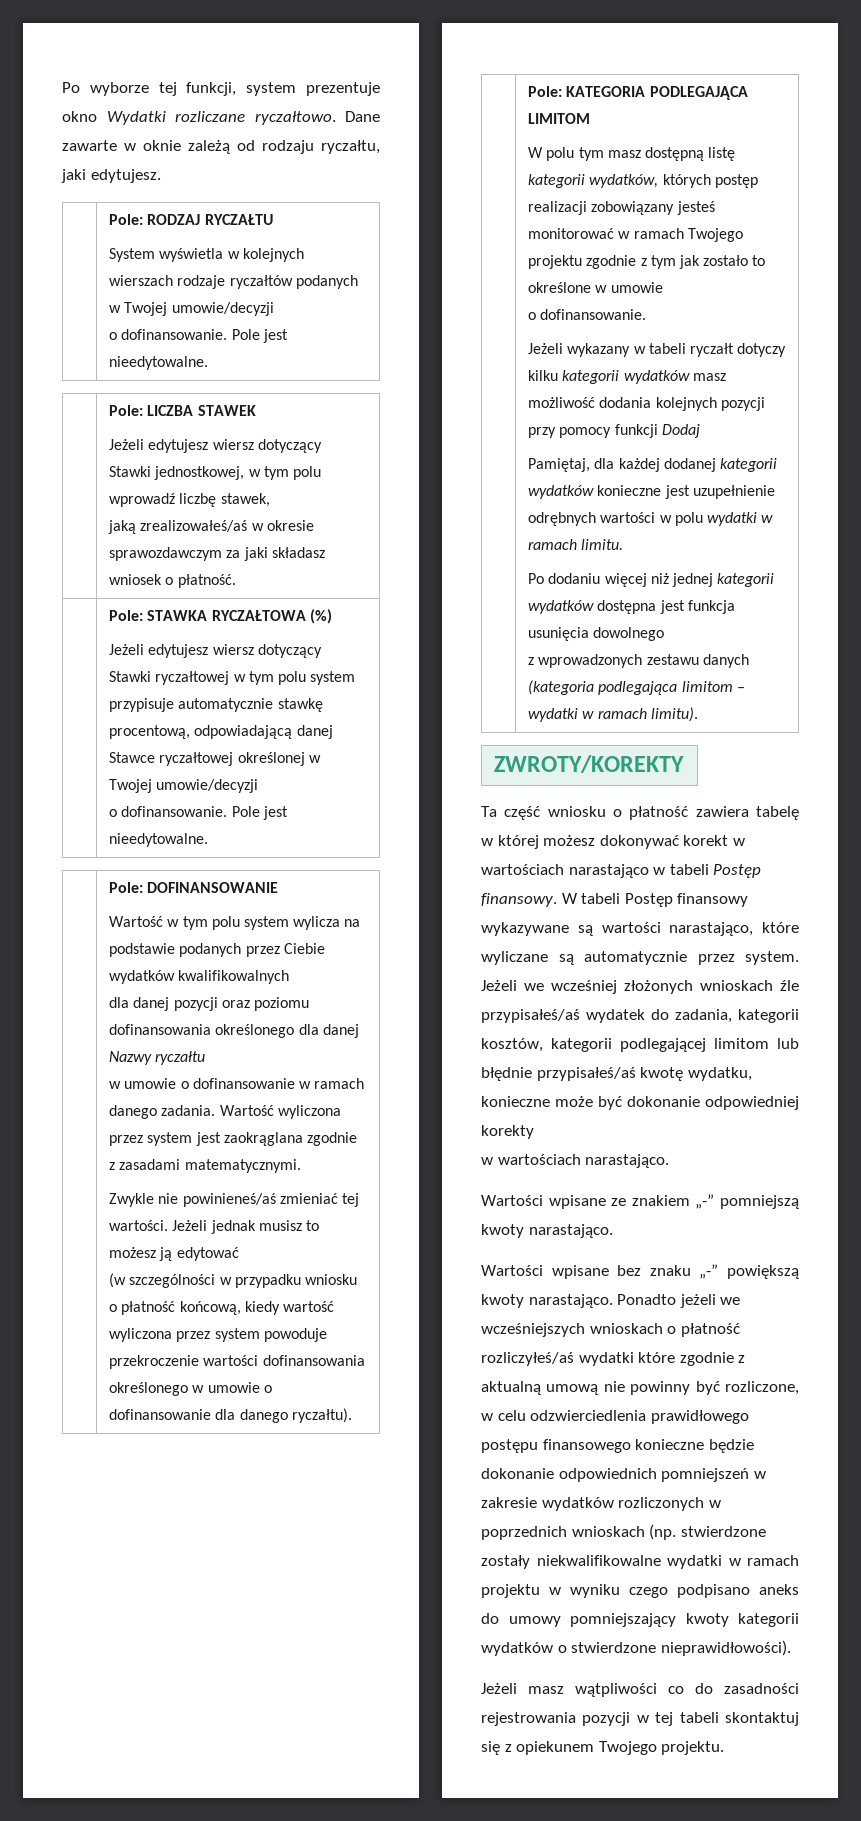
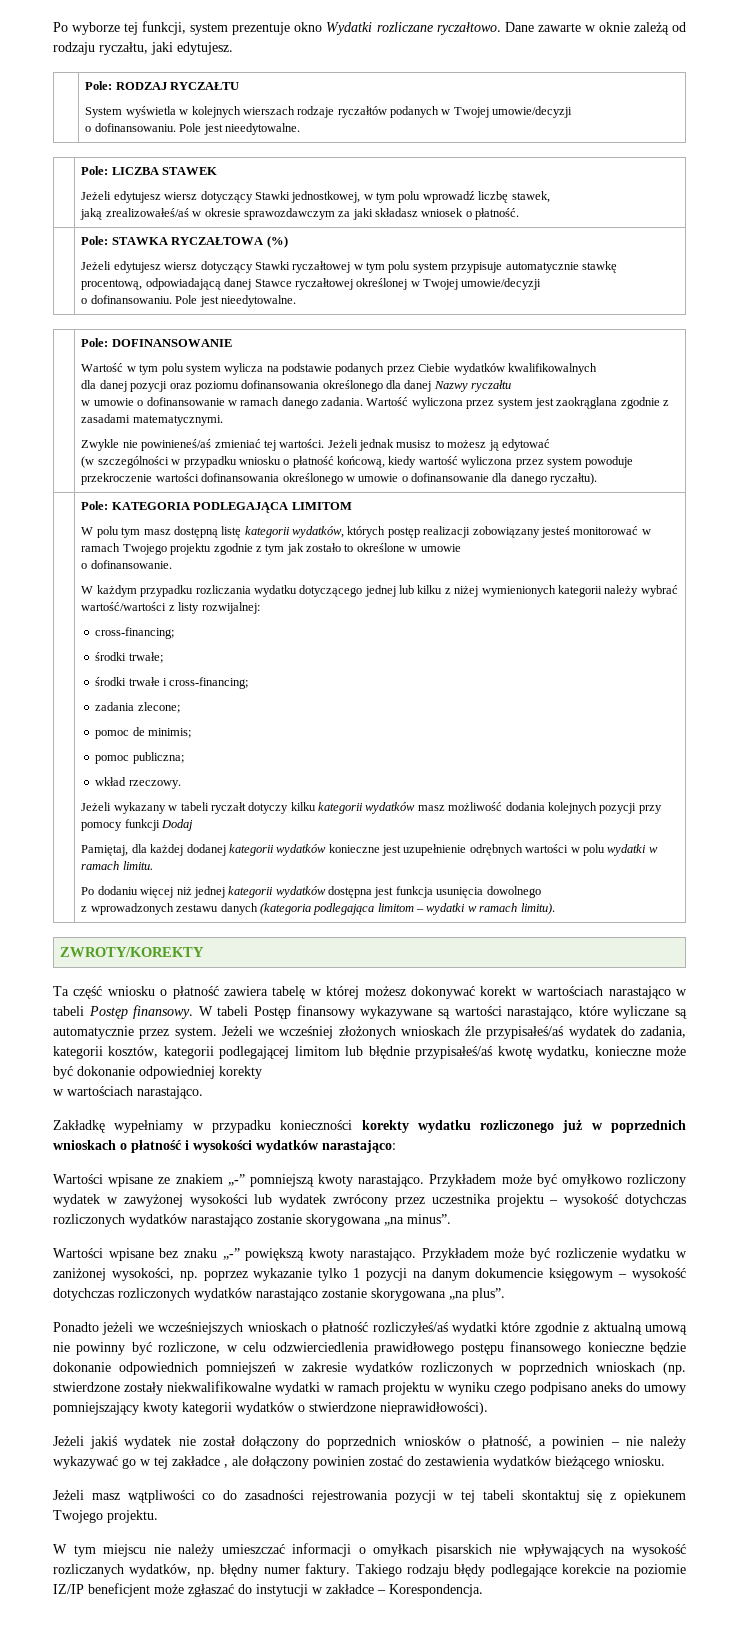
  | Pole: RODZAJ RYCZAŁTU
  System wyświetla w kolejnych wierszach rodzaje ryczałtów podanych w Twojej umowie/decyzji
- o dofinansowanie. Pole jest nieedytowalne.
+ o dofinansowaniu. Pole jest nieedytowalne.
  | Pole: STAWKA RYCZAŁTOWA (%)
  Jeżeli edytujesz wiersz dotyczący Stawki ryczałtowej w tym polu system przypisuje automatycznie stawkę procentową, odpowiadającą danej Stawce ryczałtowej określonej w Twojej umowie/decyzji
- o dofinansowanie. Pole jest nieedytowalne.
+ o dofinansowaniu. Pole jest nieedytowalne.
+ W każdym przypadku rozliczania wydatku dotyczącego jednej lub kilku z niżej wymienionych kategorii należy wybrać wartość/wartości z listy rozwijalnej:
+ cross-financing;
+ środki trwałe;
+ środki trwałe i cross-financing;
+ zadania zlecone;
+ pomoc de minimis;
+ pomoc publiczna;
+ wkład rzeczowy.
+ Zakładkę wypełniamy w przypadku konieczności korekty wydatku rozliczonego już w poprzednich wnioskach o płatność i wysokości wydatków narastająco:
+ Przykładem może być omyłkowo rozliczony wydatek w zawyżonej wysokości lub wydatek zwrócony przez uczestnika projektu – wysokość dotychczas rozliczonych wydatków narastająco zostanie skorygowana „na minus”.
- Wartości wpisane bez znaku „-” powiększą kwoty narastająco. Ponadto jeżeli we wcześniejszych wnioskach o płatność rozliczyłeś/aś wydatki które zgodnie z aktualną umową nie powinny być rozliczone, w celu odzwierciedlenia prawidłowego postępu finansowego konieczne będzie dokonanie odpowiednich pomniejszeń w zakresie wydatków rozliczonych w poprzednich wnioskach (np. stwierdzone zostały niekwalifikowalne wydatki w ramach projektu w wyniku czego podpisano aneks do umowy pomniejszający kwoty kategorii wydatków o stwierdzone nieprawidłowości).
+ Wartości wpisane bez znaku „-” powiększą kwoty narastająco. Przykładem może być rozliczenie wydatku w zaniżonej wysokości, np. poprzez wykazanie tylko 1 pozycji na danym dokumencie księgowym – wysokość dotychczas rozliczonych wydatków narastająco zostanie skorygowana „na plus”.
+ Ponadto jeżeli we wcześniejszych wnioskach o płatność rozliczyłeś/aś wydatki które zgodnie z aktualną umową nie powinny być rozliczone, w celu odzwierciedlenia prawidłowego postępu finansowego konieczne będzie dokonanie odpowiednich pomniejszeń w zakresie wydatków rozliczonych w poprzednich wnioskach (np. stwierdzone zostały niekwalifikowalne wydatki w ramach projektu w wyniku czego podpisano aneks do umowy pomniejszający kwoty kategorii wydatków o stwierdzone nieprawidłowości).
+ Jeżeli jakiś wydatek nie został dołączony do poprzednich wniosków o płatność, a powinien – nie należy wykazywać go w tej zakładce , ale dołączony powinien zostać do zestawienia wydatków bieżącego wniosku.
+ W tym miejscu nie należy umieszczać informacji o omyłkach pisarskich nie wpływających na wysokość rozliczanych wydatków, np. błędny numer faktury. Takiego rodzaju błędy podlegające korekcie na poziomie IZ/IP beneficjent może zgłaszać do instytucji w zakładce – Korespondencja.

